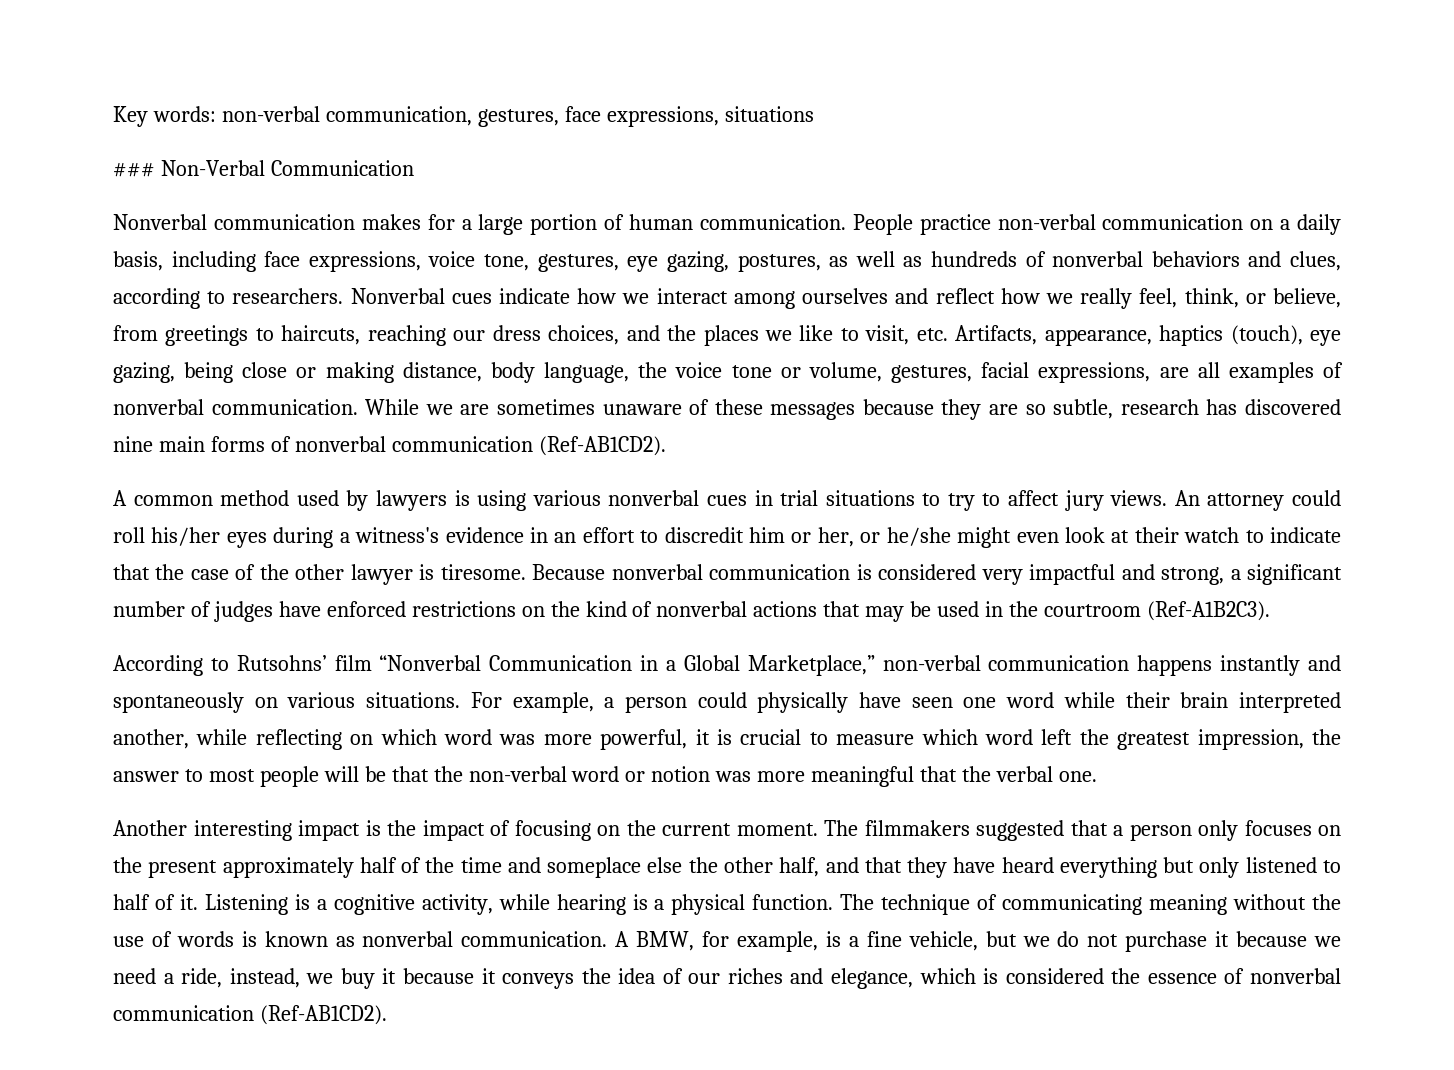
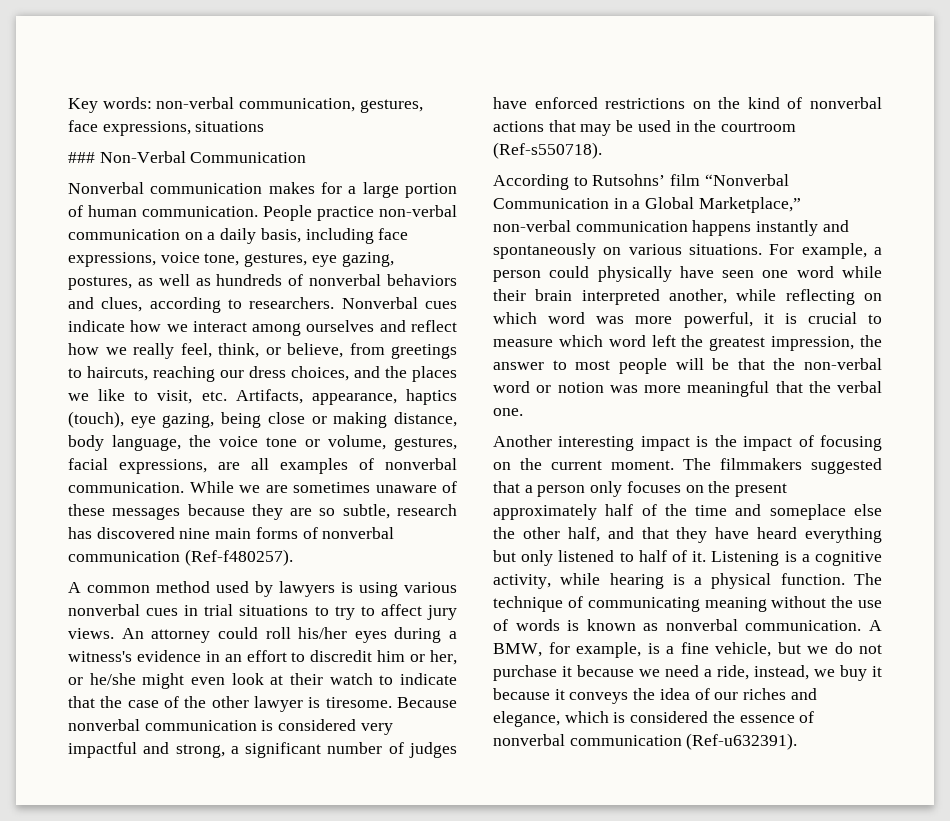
- While we are sometimes unaware of these messages because they are so subtle, research has discovered nine main forms of nonverbal communication (Ref-AB1CD2).
+ While we are sometimes unaware of these messages because they are so subtle, research has discovered nine main forms of nonverbal communication (Ref-f480257).
- Because nonverbal communication is considered very impactful and strong, a significant number of judges have enforced restrictions on the kind of nonverbal actions that may be used in the courtroom (Ref-A1B2C3).
+ Because nonverbal communication is considered very impactful and strong, a significant number of judges have enforced restrictions on the kind of nonverbal actions that may be used in the courtroom (Ref-s550718).
- A BMW, for example, is a fine vehicle, but we do not purchase it because we need a ride, instead, we buy it because it conveys the idea of our riches and elegance, which is considered the essence of nonverbal communication (Ref-AB1CD2).
+ A BMW, for example, is a fine vehicle, but we do not purchase it because we need a ride, instead, we buy it because it conveys the idea of our riches and elegance, which is considered the essence of nonverbal communication (Ref-u632391).

